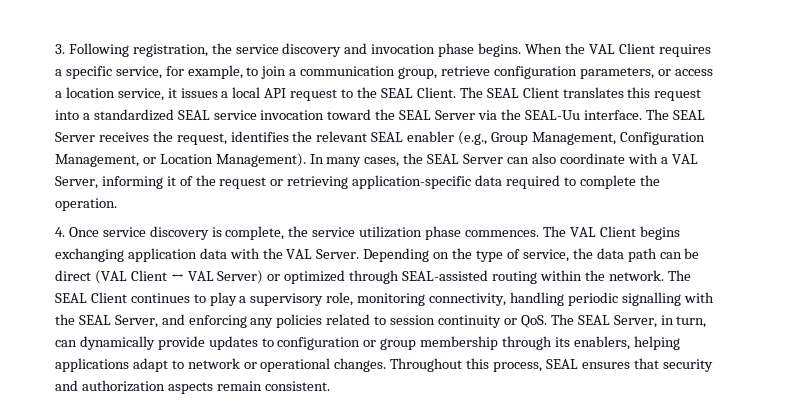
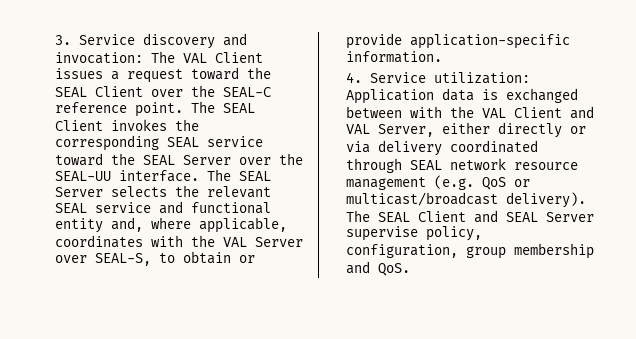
- 3. Following registration, the service discovery and invocation phase begins. When the VAL Client requires a specific service, for example, to join a communication group, retrieve configuration parameters, or access a location service, it issues a local API request to the SEAL Client. The SEAL Client translates this request into a standardized SEAL service invocation toward the SEAL Server via the SEAL-Uu interface.
+ 3. Service discovery and invocation: The VAL Client issues a request toward the SEAL Client over the SEAL-C reference point. The SEAL Client invokes the corresponding SEAL service toward the SEAL Server over the SEAL-UU interface.
- The SEAL Server receives the request, identifies the relevant SEAL enabler (e.g., Group Management, Configuration Management, or Location Management). In many cases, the SEAL Server can also coordinate with a VAL Server, informing it of the request or retrieving application-specific data required to complete the operation.
- 4. Once service discovery is complete, the service utilization phase commences. The VAL Client begins exchanging application data with the VAL Server. Depending on the type of service, the data path can be direct (VAL Client ↔ VAL Server) or optimized through SEAL-assisted routing within the network. The SEAL Client continues to play a supervisory role, monitoring connectivity, handling periodic signalling with the SEAL Server, and enforcing any policies related to session continuity or QoS. The SEAL Server, in turn, can dynamically provide updates to configuration or group membership through its enablers, helping applications adapt to network or operational changes. Throughout this process, SEAL ensures that security and authorization aspects remain consistent.
+ The SEAL Server selects the relevant SEAL service and functional entity and, where applicable, coordinates with the VAL Server over SEAL-S, to obtain or provide application-specific information.
+ 4. Service utilization: Application data is exchanged between with the VAL Client and VAL Server, either directly or via delivery coordinated through SEAL network resource management (e.g. QoS or multicast/broadcast delivery). The SEAL Client and SEAL Server supervise policy, configuration, group membership and QoS.

